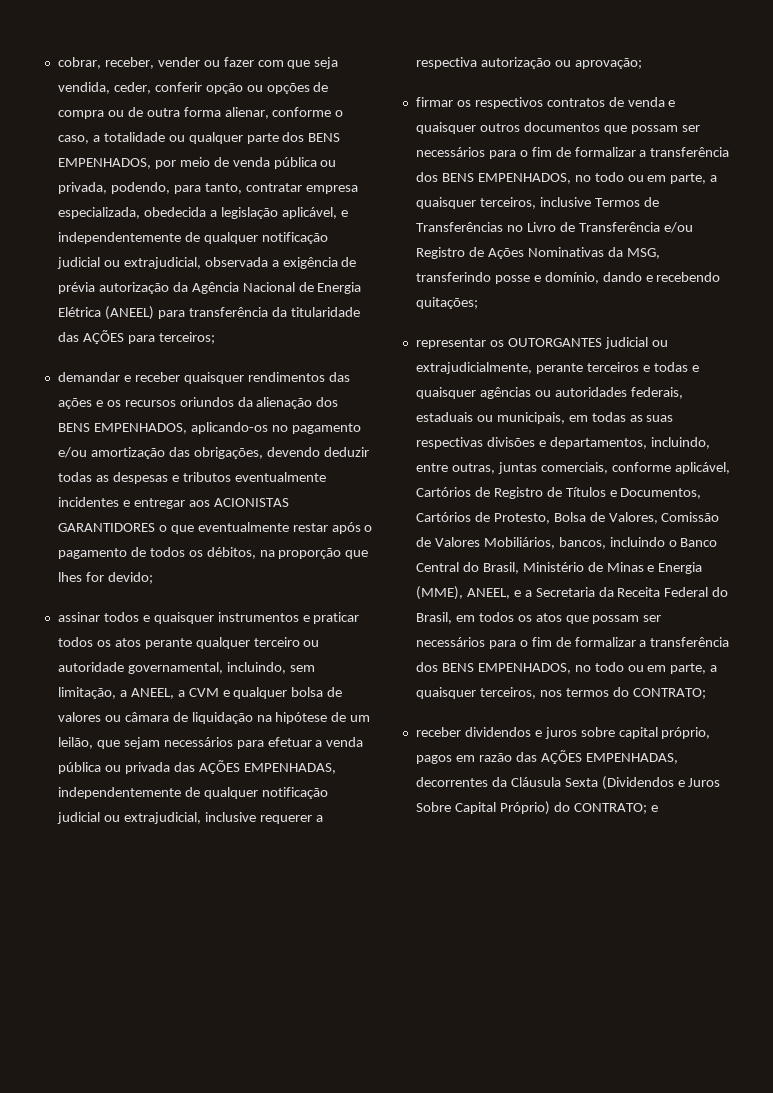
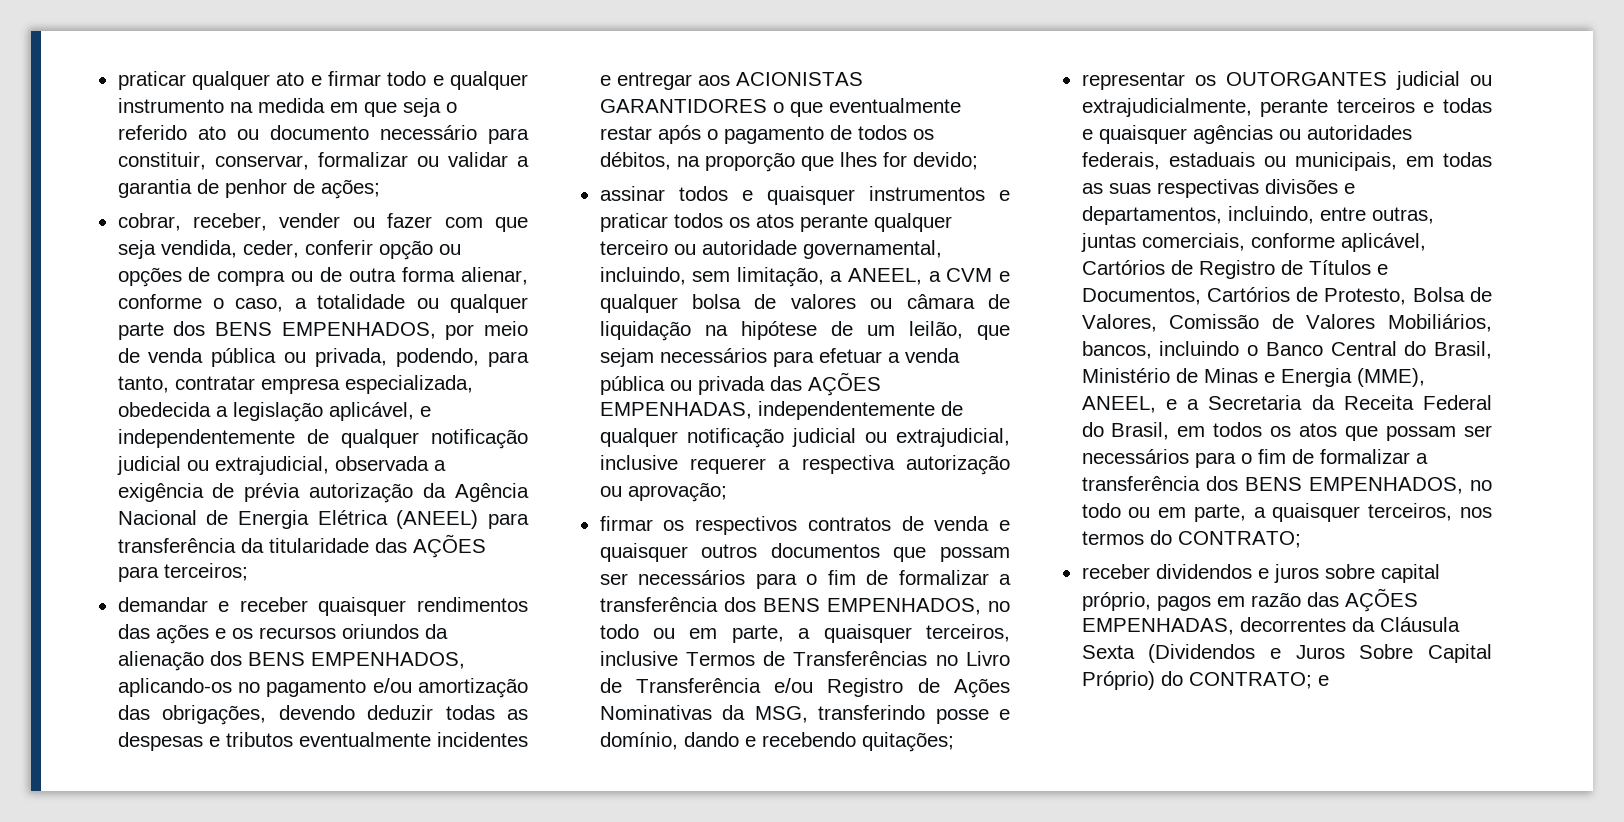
+ praticar qualquer ato e firmar todo e qualquer instrumento na medida em que seja o referido ato ou documento necessário para constituir, conservar, formalizar ou validar a garantia de penhor de ações;

